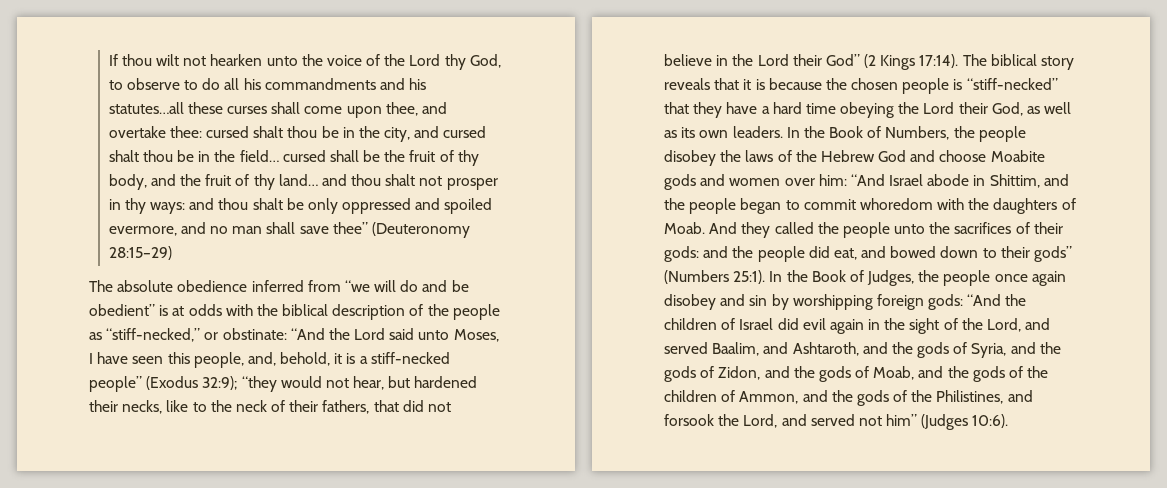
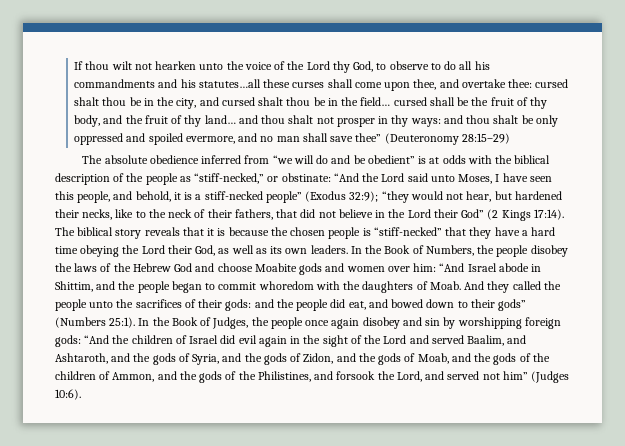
- “And the Lord said unto Moses, I have seen this people, and, behold, it is a stiff-necked people” (Exodus 32:9);
+ “And the Lord said unto Moses, I have seen this people, and behold, it is a stiff-necked people” (Exodus 32:9);
- “And the children of Israel did evil again in the sight of the Lord, and served Baalim, and Ashtaroth, and the gods of Syria, and the gods of Zidon, and the gods of Moab, and the gods of the children of Ammon, and the gods of the Philistines, and forsook the Lord, and served not him” (Judges 10:6).
+ “And the children of Israel did evil again in the sight of the Lord and served Baalim, and Ashtaroth, and the gods of Syria, and the gods of Zidon, and the gods of Moab, and the gods of the children of Ammon, and the gods of the Philistines, and forsook the Lord, and served not him” (Judges 10:6).

